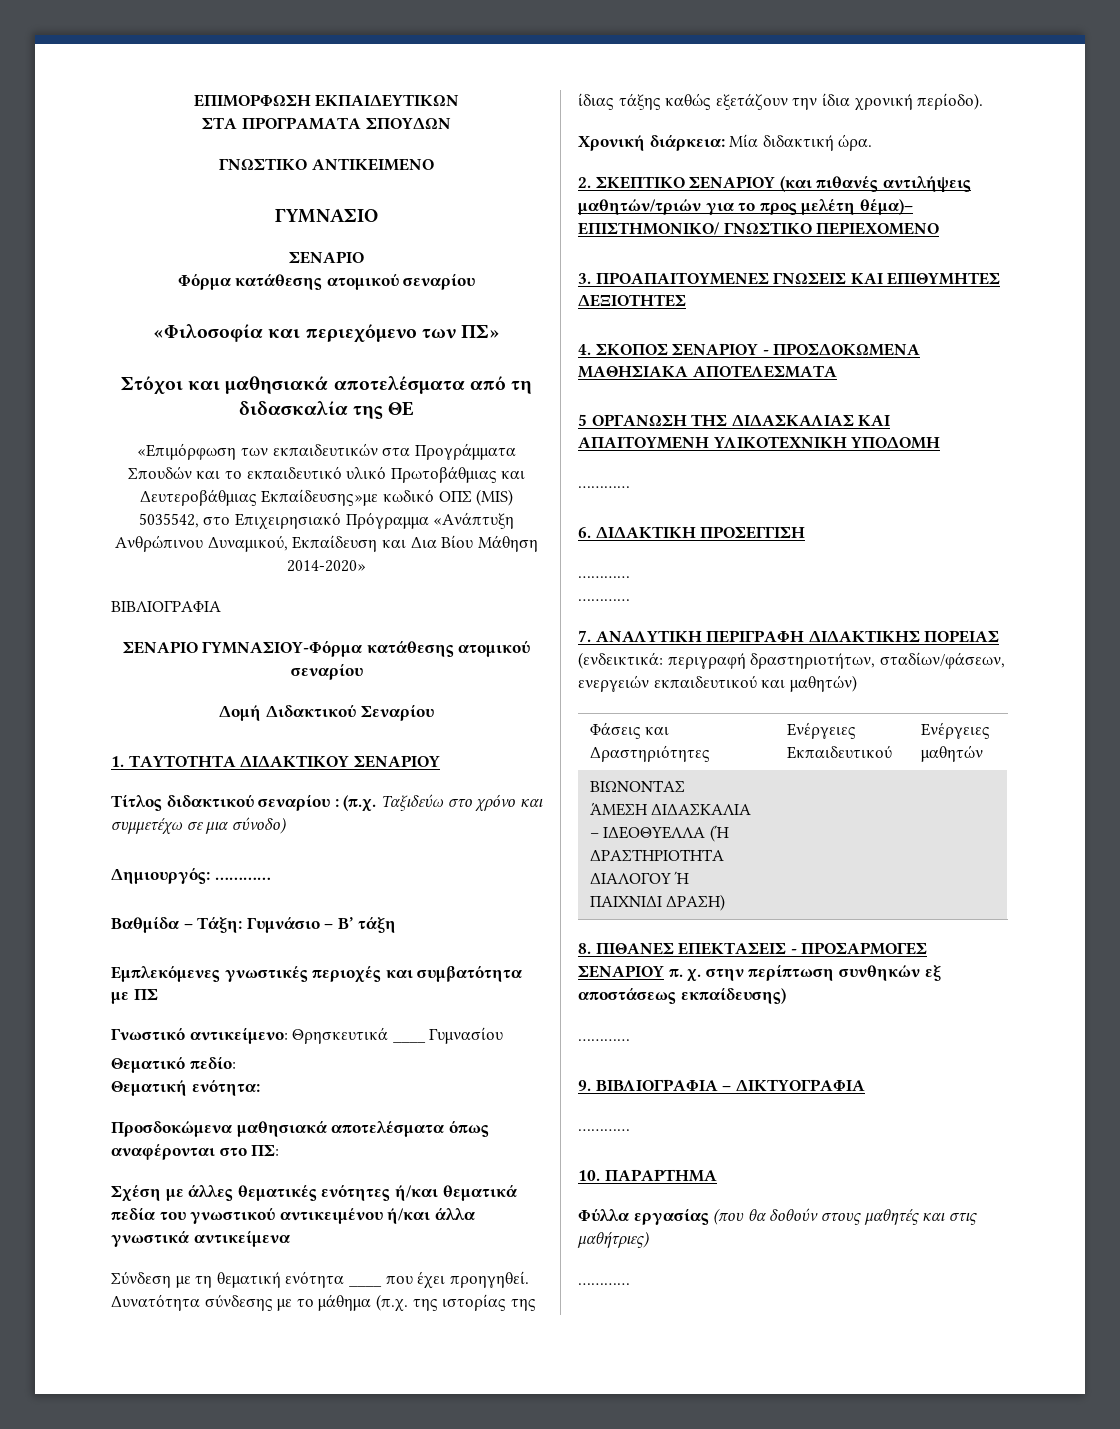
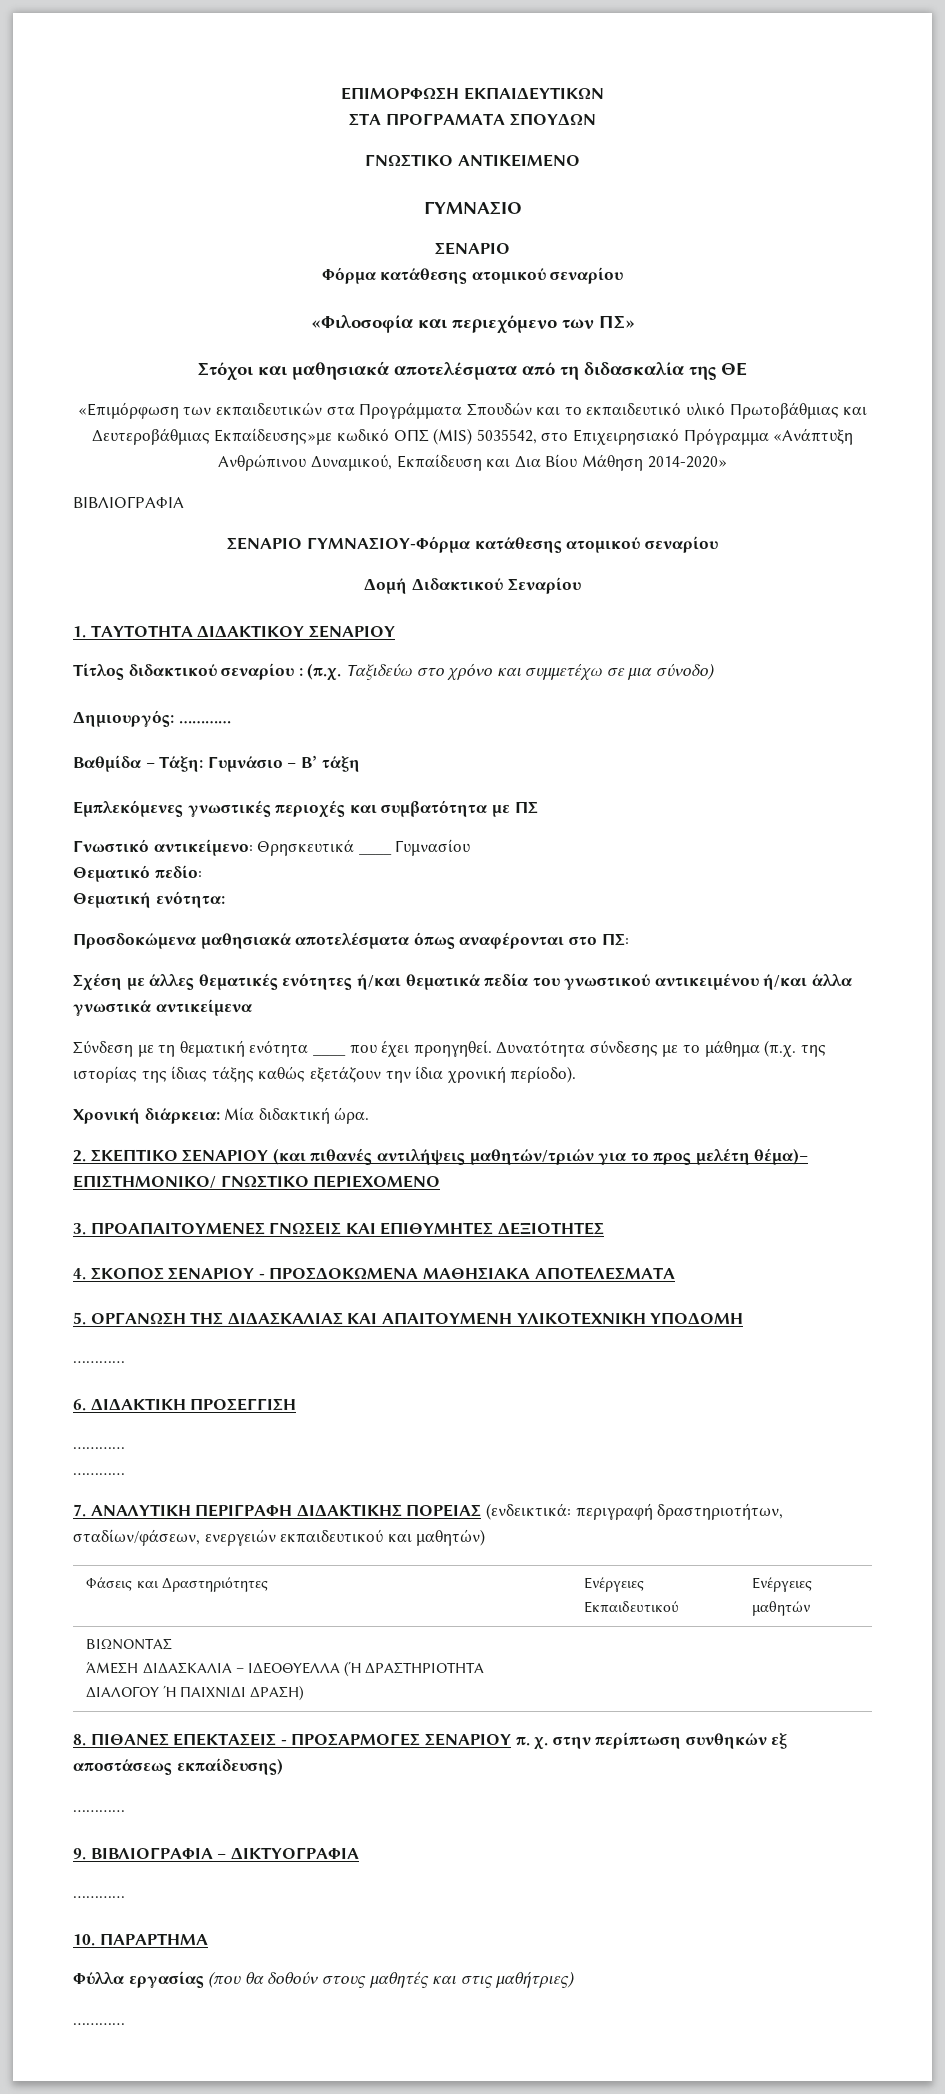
- 5 ΟΡΓΑΝΩΣΗ ΤΗΣ ΔΙΔΑΣΚΑΛΙΑΣ ΚΑΙ ΑΠΑΙΤΟΥΜΕΝΗ ΥΛΙΚΟΤΕΧΝΙΚΗ ΥΠΟΔΟΜΗ
+ 5. ΟΡΓΑΝΩΣΗ ΤΗΣ ΔΙΔΑΣΚΑΛΙΑΣ ΚΑΙ ΑΠΑΙΤΟΥΜΕΝΗ ΥΛΙΚΟΤΕΧΝΙΚΗ ΥΠΟΔΟΜΗ

